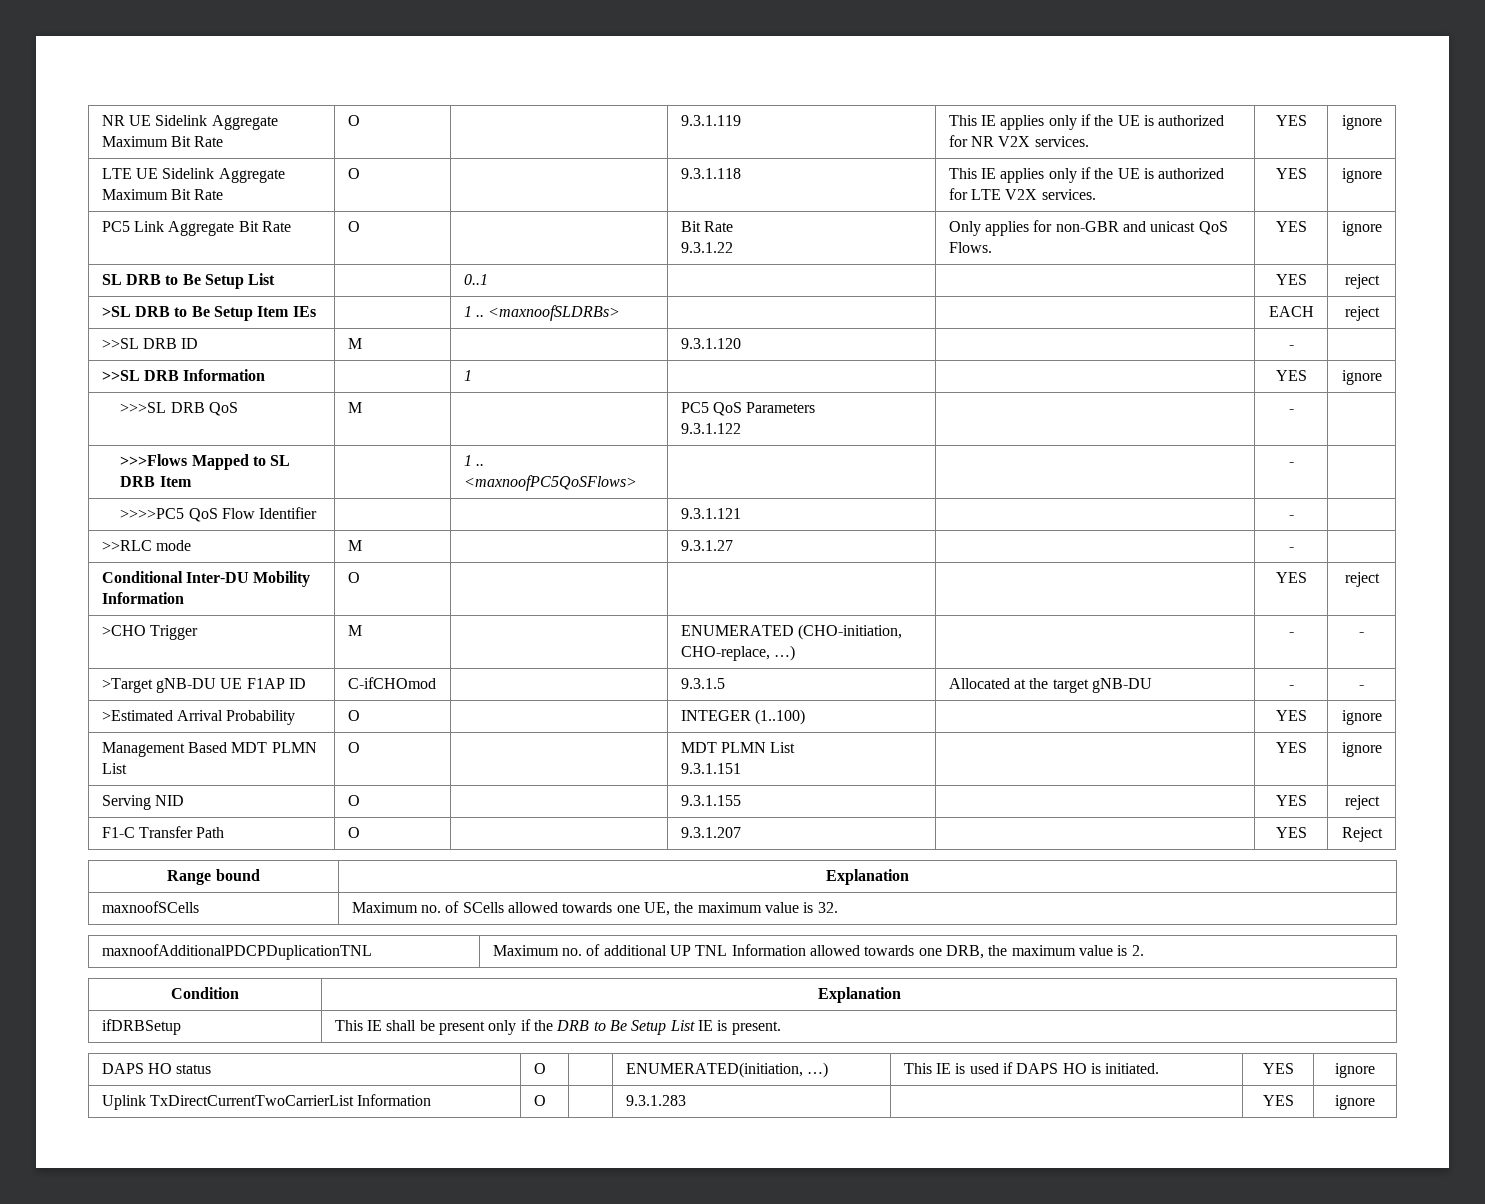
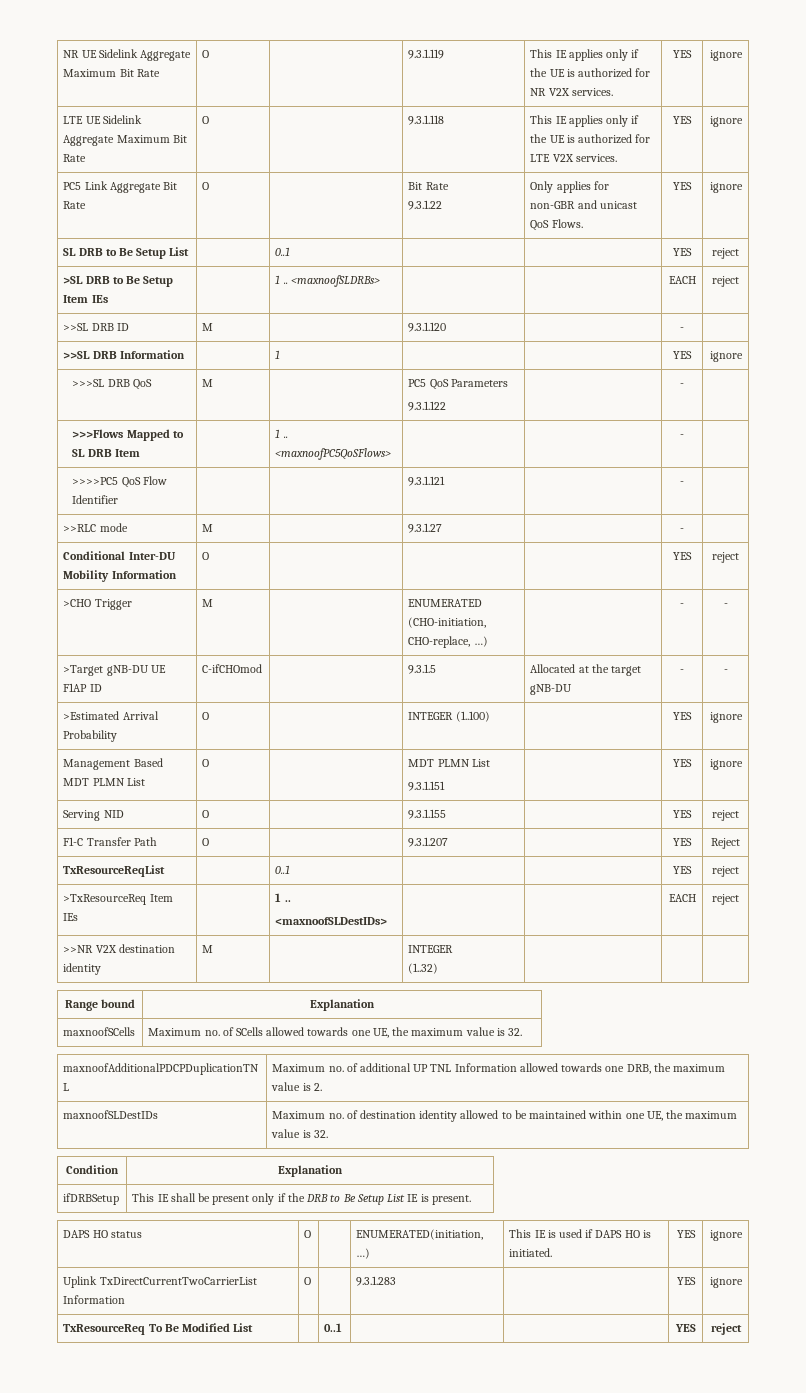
+ TxResourceReqList | | 0..1 | | | YES | reject
+ >TxResourceReq Item IEs | | 1 ..
+ <maxnoofSLDestIDs> | | | EACH | reject
+ >>NR V2X destination identity | M | | INTEGER
+ (1..32) | | |
+ maxnoofSLDestIDs | Maximum no. of destination identity allowed to be maintained within one UE, the maximum value is 32.
+ TxResourceReq To Be Modified List | | 0..1 | | | YES | reject

